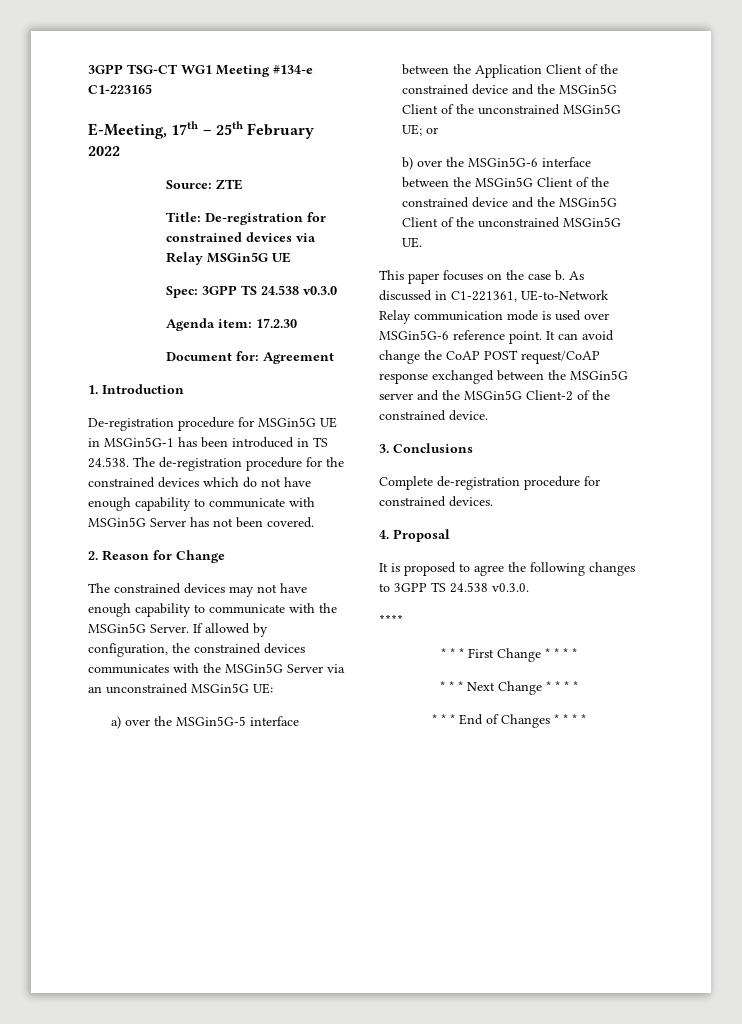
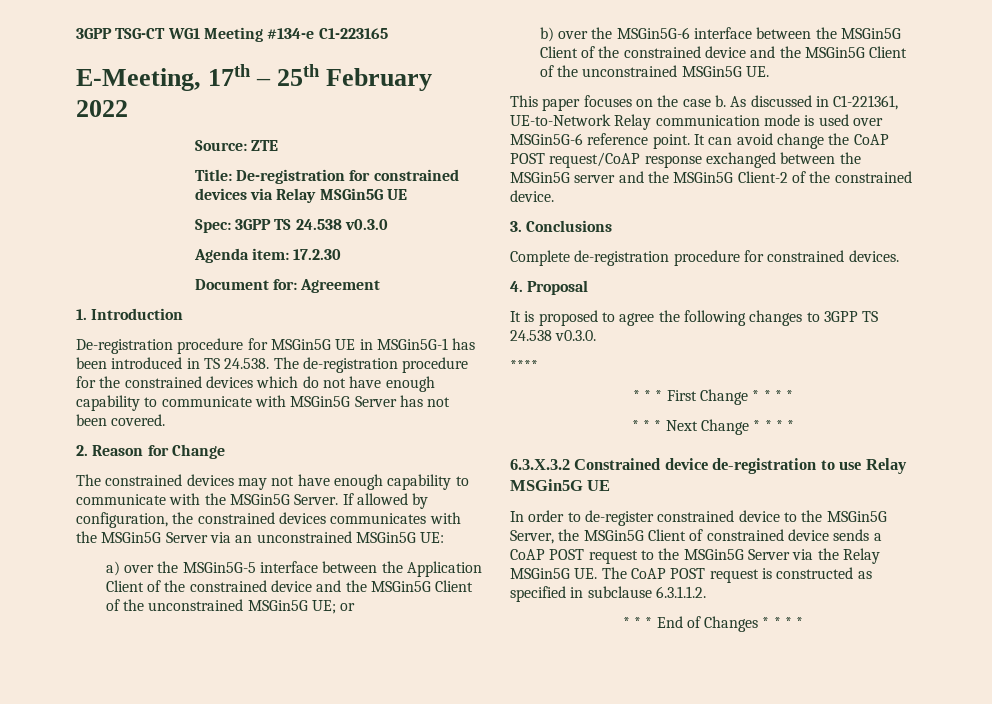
+ 6.3.X.3.2 Constrained device de-registration to use Relay MSGin5G UE
+ In order to de-register constrained device to the MSGin5G Server, the MSGin5G Client of constrained device sends a CoAP POST request to the MSGin5G Server via the Relay MSGin5G UE. The CoAP POST request is constructed as specified in subclause 6.3.1.1.2.

